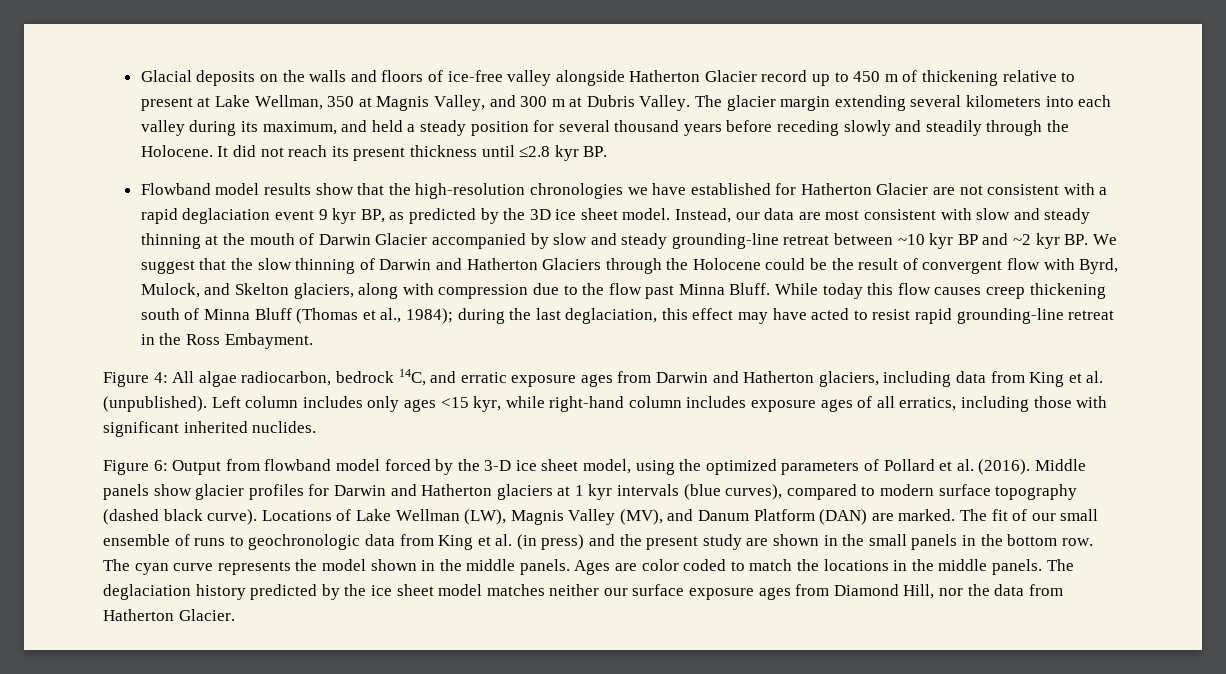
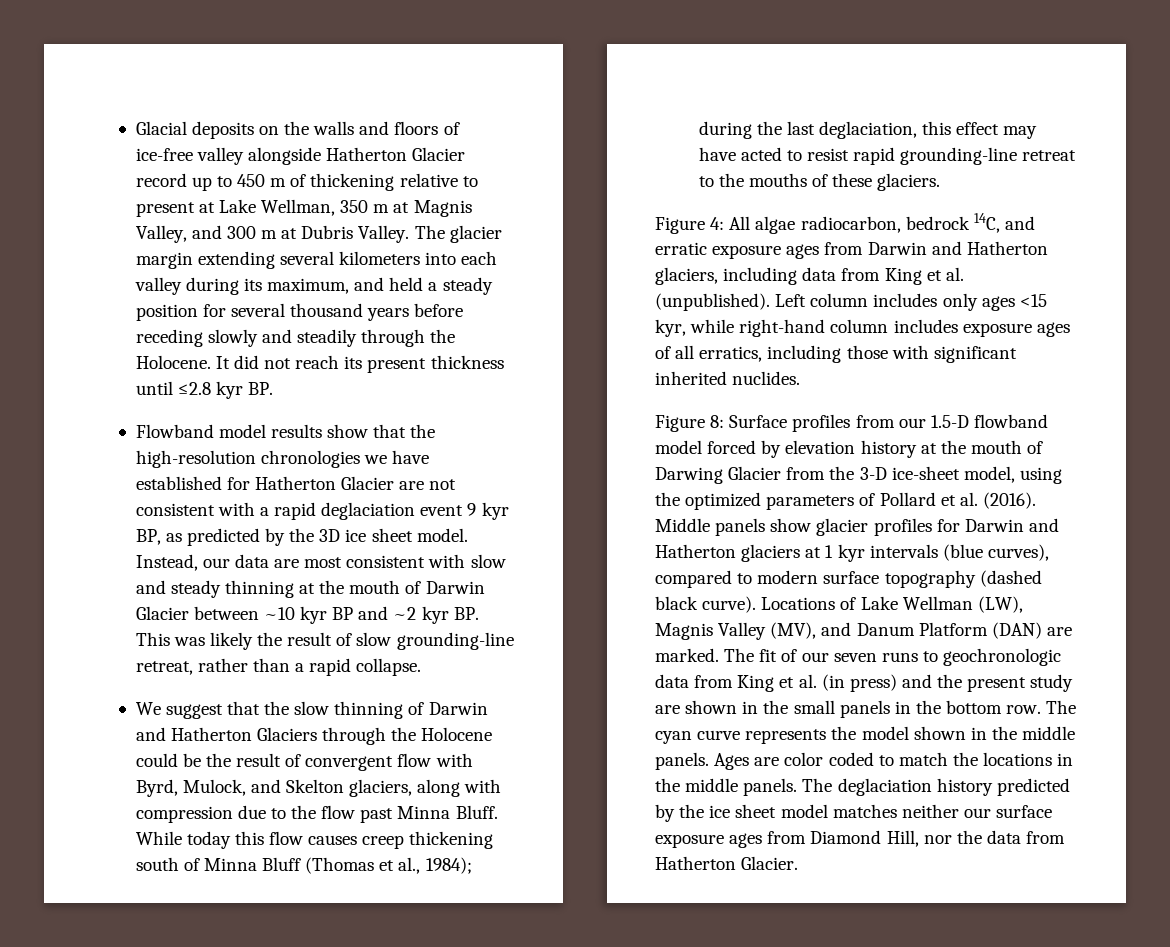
- Glacial deposits on the walls and floors of ice-free valley alongside Hatherton Glacier record up to 450 m of thickening relative to present at Lake Wellman, 350 at Magnis Valley, and 300 m at Dubris Valley.
+ Glacial deposits on the walls and floors of ice-free valley alongside Hatherton Glacier record up to 450 m of thickening relative to present at Lake Wellman, 350 m at Magnis Valley, and 300 m at Dubris Valley.
- Instead, our data are most consistent with slow and steady thinning at the mouth of Darwin Glacier accompanied by slow and steady grounding-line retreat between ~10 kyr BP and ~2 kyr BP. We suggest that the slow thinning of Darwin and Hatherton Glaciers through the Holocene could be the result of convergent flow with Byrd, Mulock, and Skelton glaciers, along with compression due to the flow past Minna Bluff.
+ Instead, our data are most consistent with slow and steady thinning at the mouth of Darwin Glacier between ~10 kyr BP and ~2 kyr BP. This was likely the result of slow grounding-line retreat, rather than a rapid collapse.
+ We suggest that the slow thinning of Darwin and Hatherton Glaciers through the Holocene could be the result of convergent flow with Byrd, Mulock, and Skelton glaciers, along with compression due to the flow past Minna Bluff.
- While today this flow causes creep thickening south of Minna Bluff (Thomas et al., 1984); during the last deglaciation, this effect may have acted to resist rapid grounding-line retreat in the Ross Embayment.
+ While today this flow causes creep thickening south of Minna Bluff (Thomas et al., 1984); during the last deglaciation, this effect may have acted to resist rapid grounding-line retreat to the mouths of these glaciers.
- Figure 6: Output from flowband model forced by the 3-D ice sheet model, using the optimized parameters of Pollard et al. (2016).
+ Figure 8: Surface profiles from our 1.5-D flowband model forced by elevation history at the mouth of Darwing Glacier from the 3-D ice-sheet model, using the optimized parameters of Pollard et al. (2016).
- The fit of our small ensemble of runs to geochronologic data from King et al. (in press) and the present study are shown in the small panels in the bottom row.
+ The fit of our seven runs to geochronologic data from King et al. (in press) and the present study are shown in the small panels in the bottom row.

